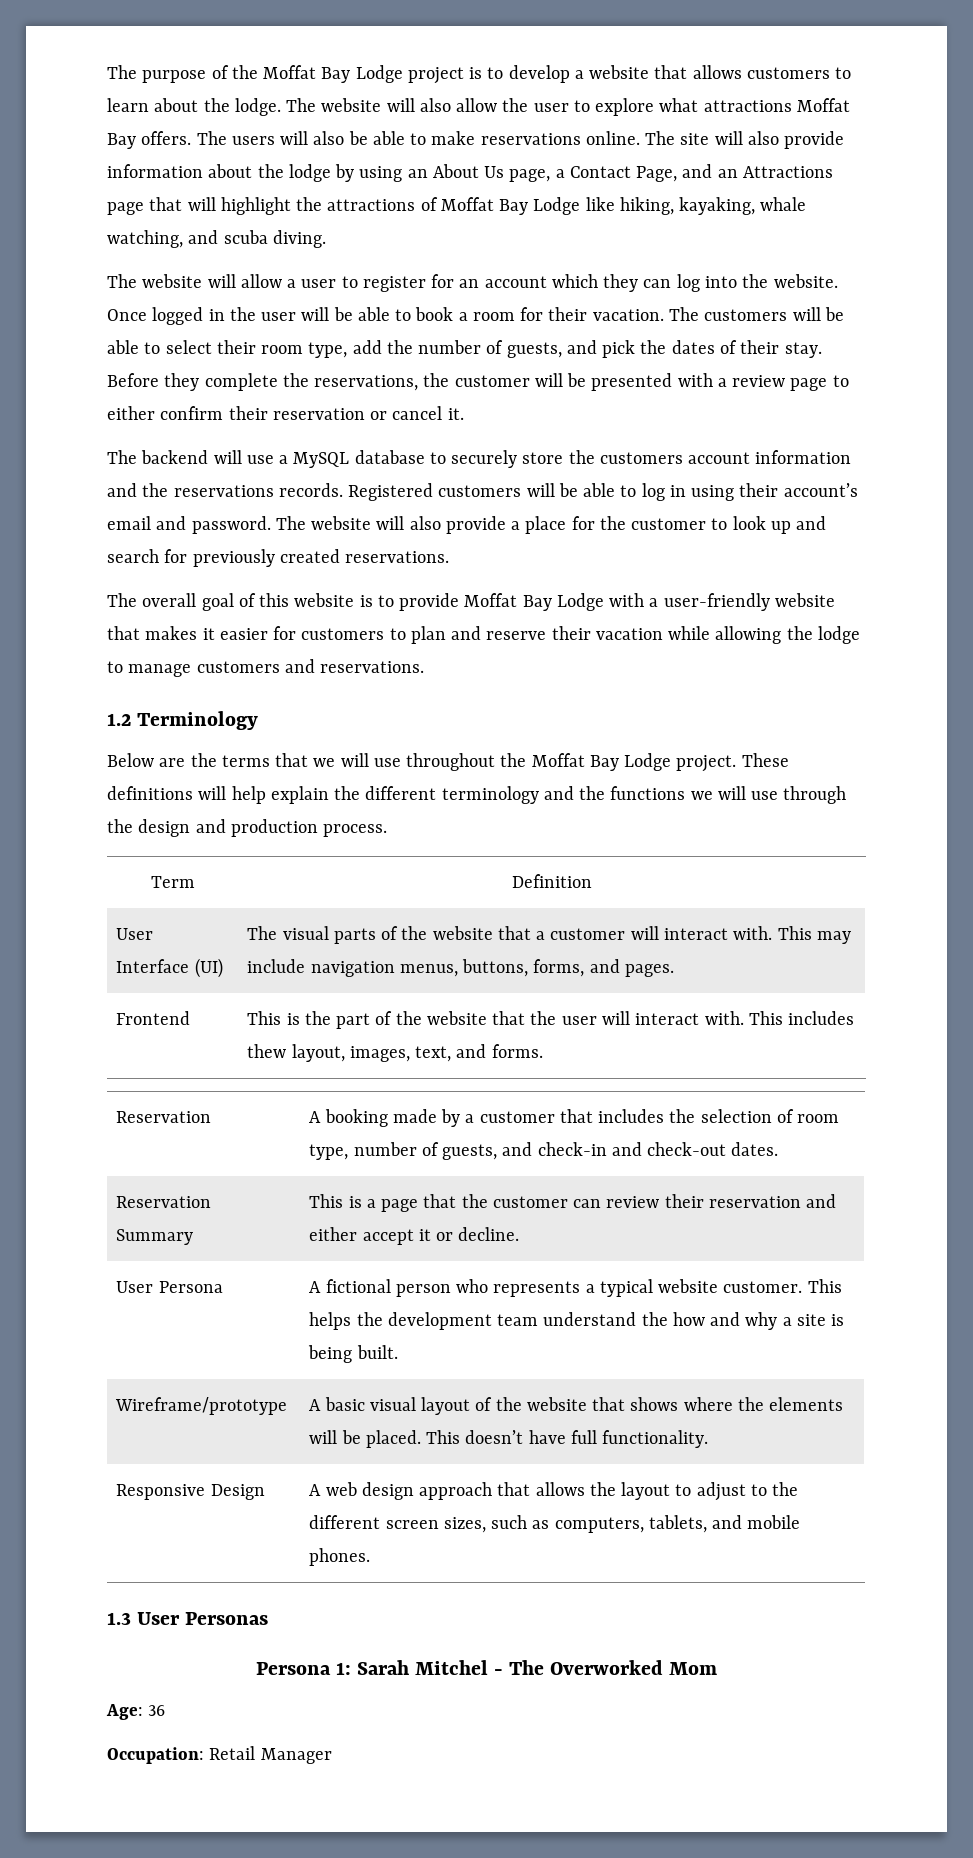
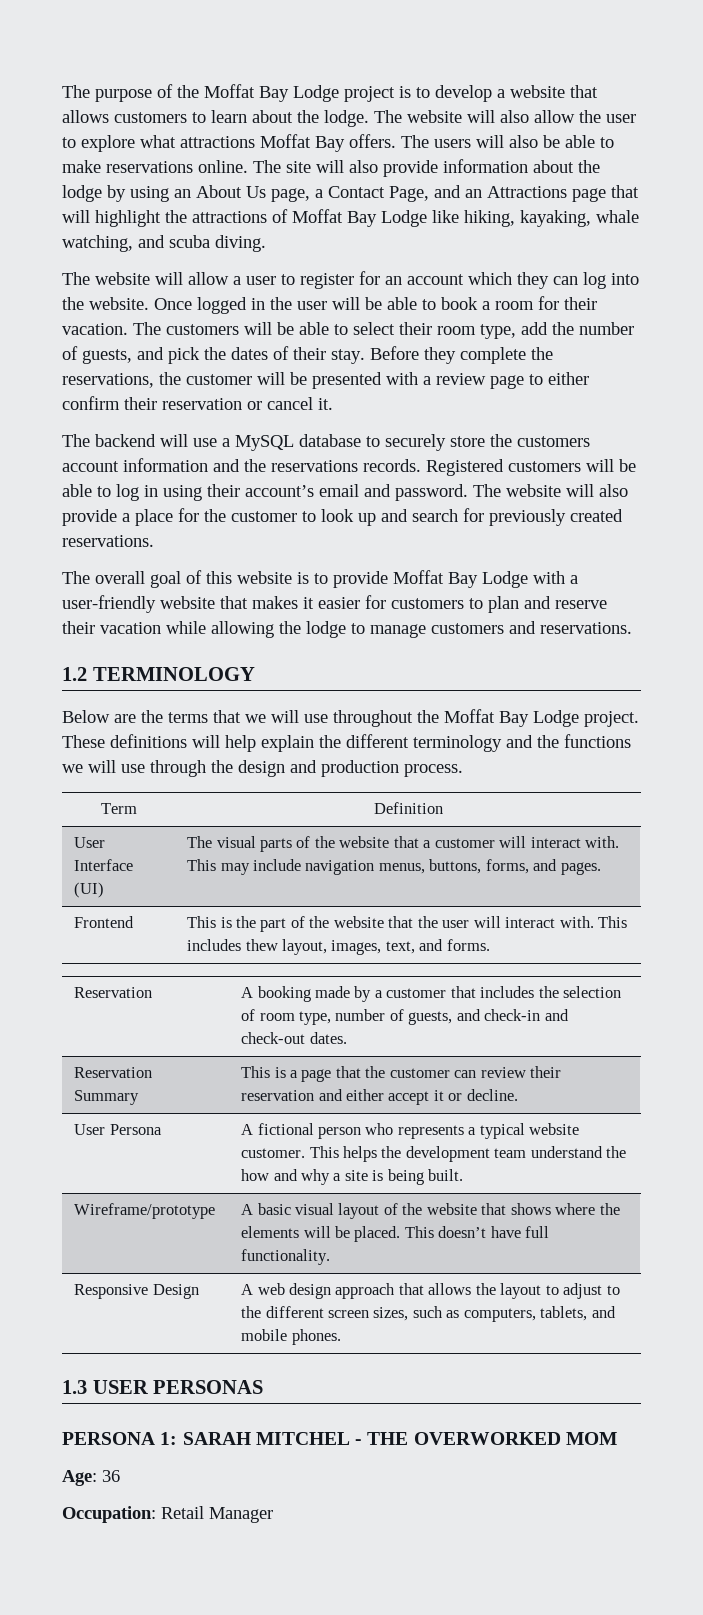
- 1.2 Terminology
+ 1.2 TERMINOLOGY
- 1.3 User Personas
- Persona 1: Sarah Mitchel - The Overworked Mom
+ 1.3 USER PERSONAS
+ PERSONA 1: SARAH MITCHEL - THE OVERWORKED MOM

